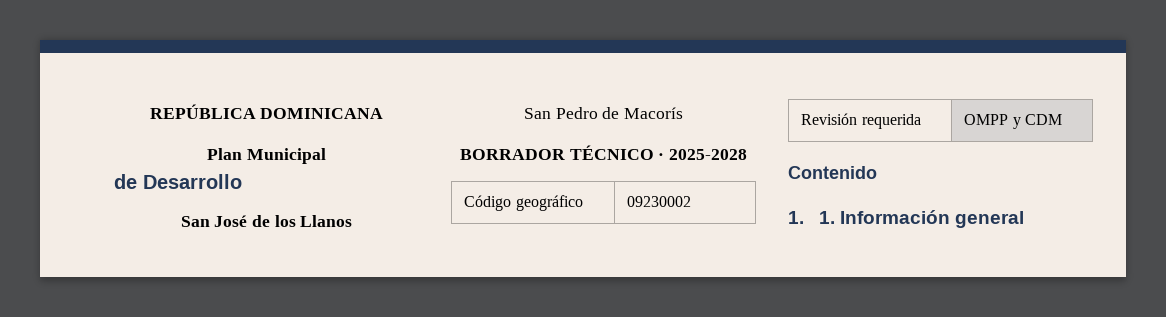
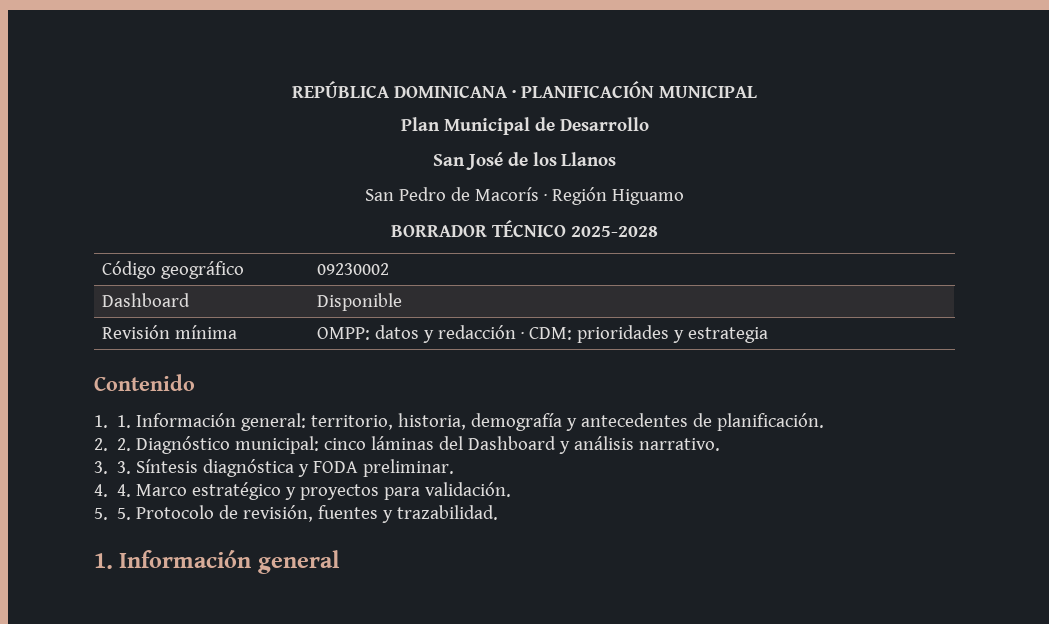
- REPÚBLICA DOMINICANA
+ REPÚBLICA DOMINICANA · PLANIFICACIÓN MUNICIPAL
- Plan Municipal
- de Desarrollo
+ Plan Municipal de Desarrollo
- San Pedro de Macorís
+ San Pedro de Macorís · Región Higuamo
- BORRADOR TÉCNICO · 2025-2028
+ BORRADOR TÉCNICO 2025-2028
+ Dashboard | Disponible
- Revisión requerida | OMPP y CDM
+ Revisión mínima | OMPP: datos y redacción · CDM: prioridades y estrategia
  Contenido
- 1. 1. Información general
+ 1. 1. Información general: territorio, historia, demografía y antecedentes de planificación.
+ 2. 2. Diagnóstico municipal: cinco láminas del Dashboard y análisis narrativo.
+ 3. 3. Síntesis diagnóstica y FODA preliminar.
+ 4. 4. Marco estratégico y proyectos para validación.
+ 5. 5. Protocolo de revisión, fuentes y trazabilidad.
+ 1. Información general

